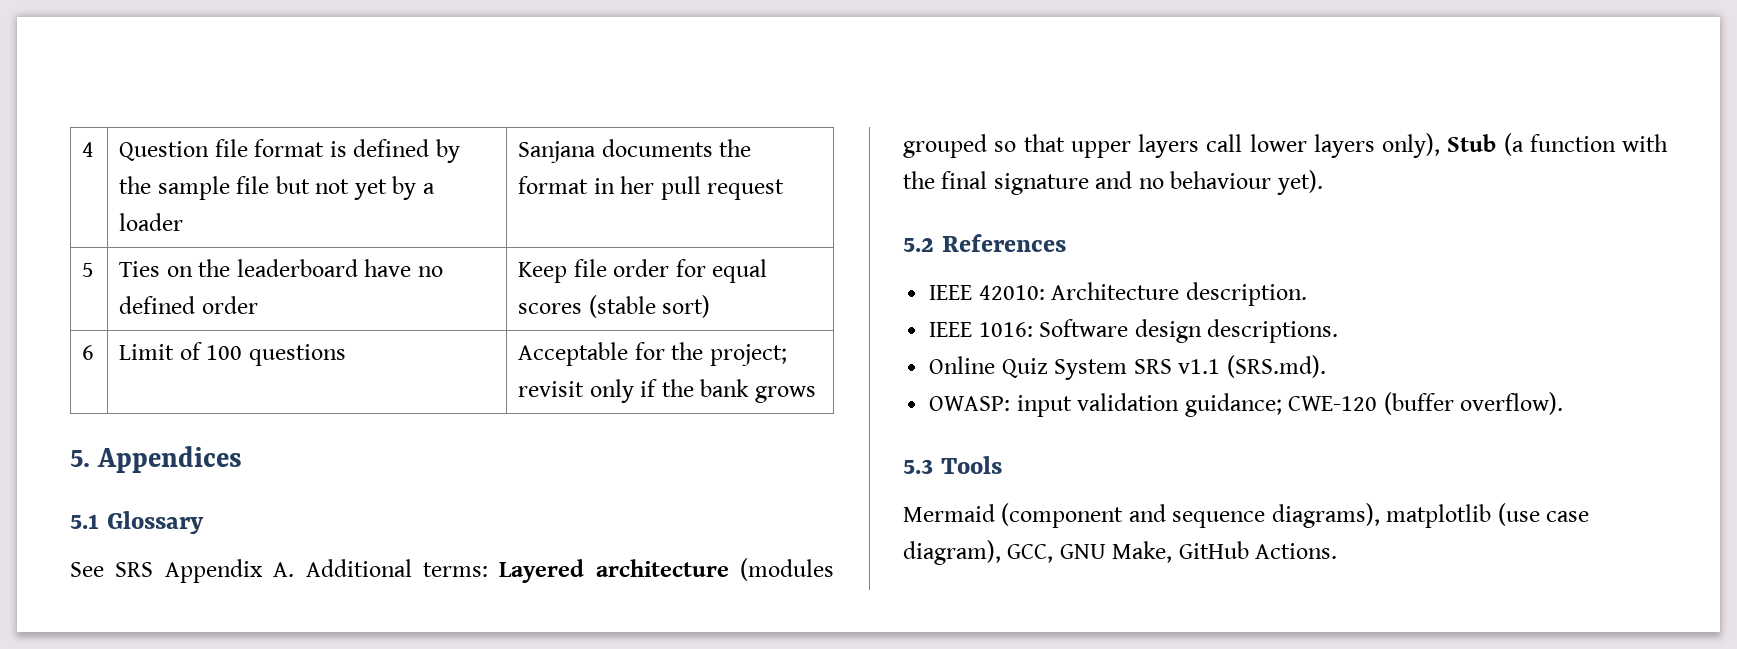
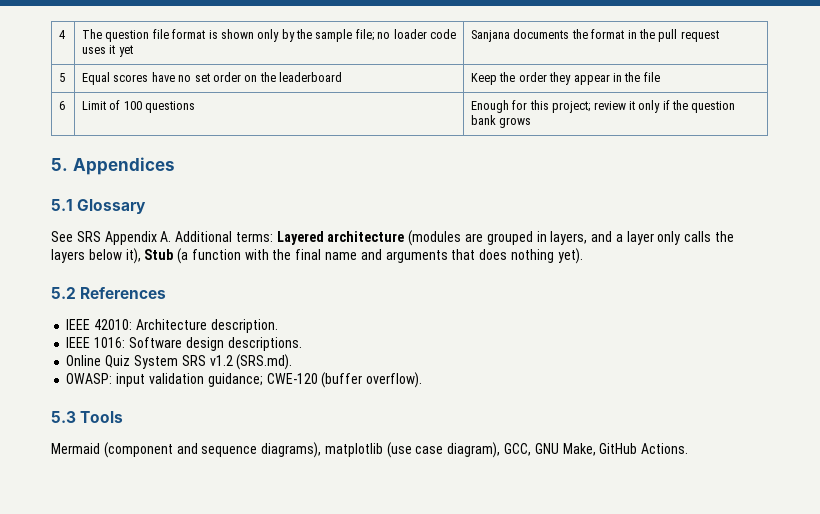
- 4 | Question file format is defined by the sample file but not yet by a loader | Sanjana documents the format in her pull request
+ 4 | The question file format is shown only by the sample file; no loader code uses it yet | Sanjana documents the format in the pull request
- 5 | Ties on the leaderboard have no defined order | Keep file order for equal scores (stable sort)
+ 5 | Equal scores have no set order on the leaderboard | Keep the order they appear in the file
- 6 | Limit of 100 questions | Acceptable for the project; revisit only if the bank grows
+ 6 | Limit of 100 questions | Enough for this project; review it only if the question bank grows
- See SRS Appendix A. Additional terms: Layered architecture (modules grouped so that upper layers call lower layers only), Stub (a function with the final signature and no behaviour yet).
+ See SRS Appendix A. Additional terms: Layered architecture (modules are grouped in layers, and a layer only calls the layers below it), Stub (a function with the final name and arguments that does nothing yet).
- Online Quiz System SRS v1.1 (SRS.md).
+ Online Quiz System SRS v1.2 (SRS.md).

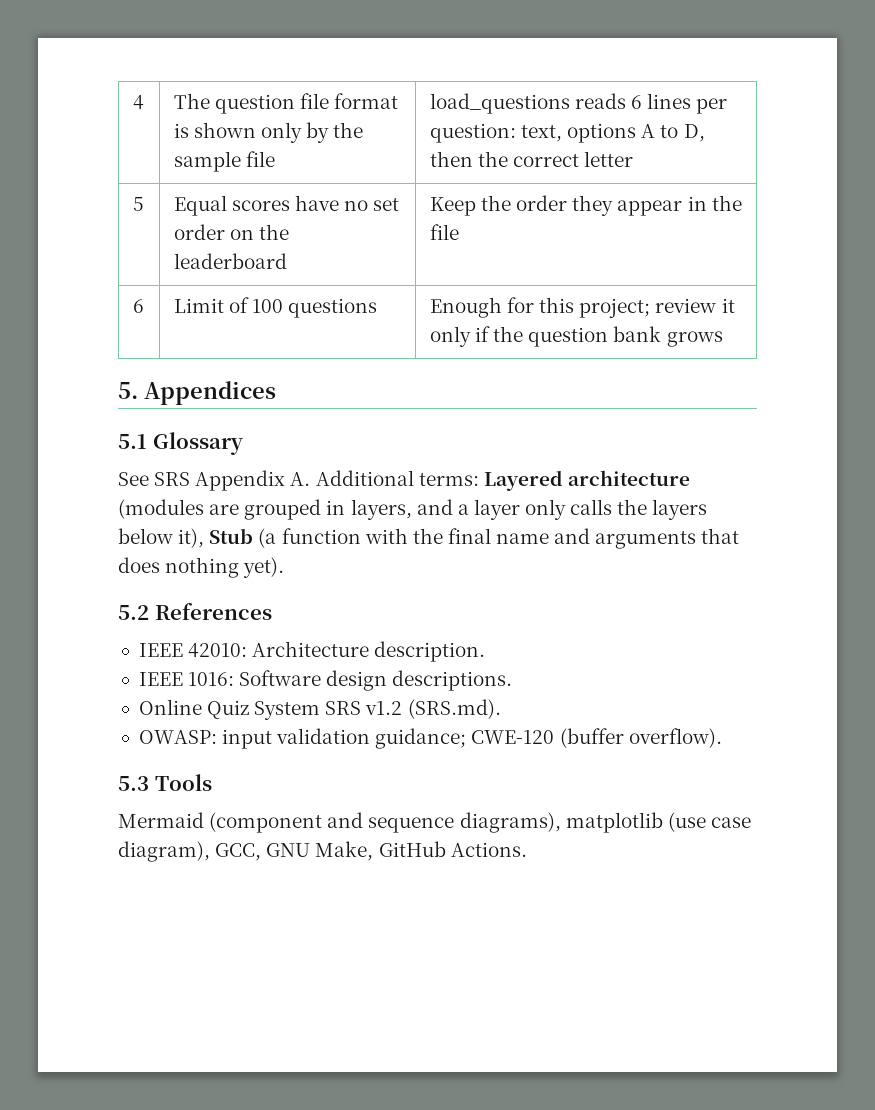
- 4 | The question file format is shown only by the sample file; no loader code uses it yet | Sanjana documents the format in the pull request
+ 4 | The question file format is shown only by the sample file | load_questions reads 6 lines per question: text, options A to D, then the correct letter

